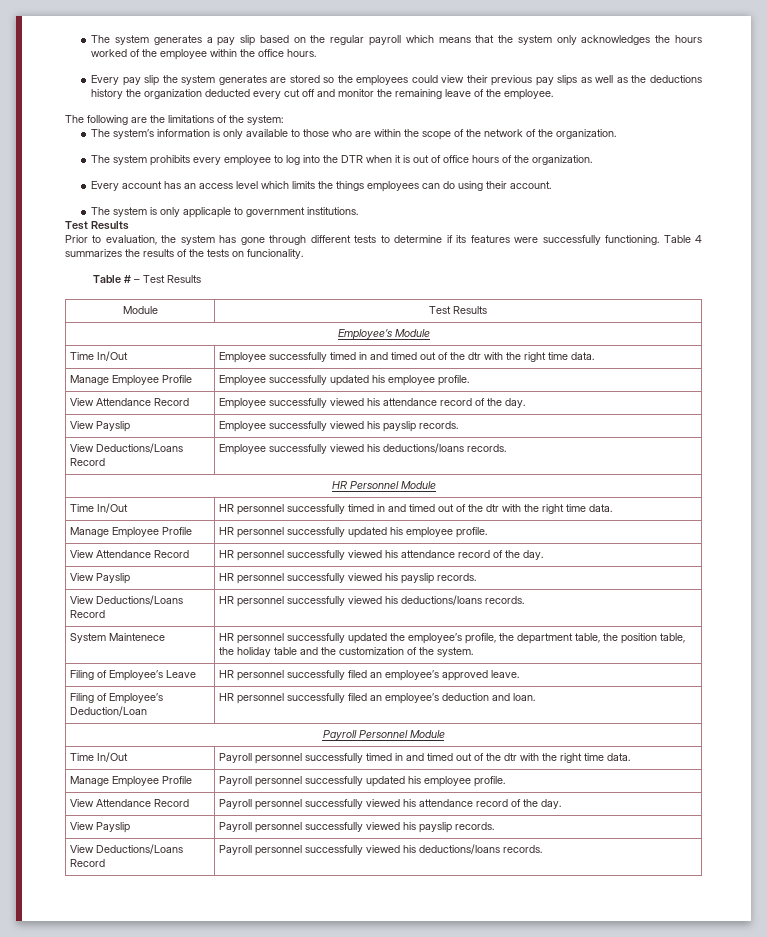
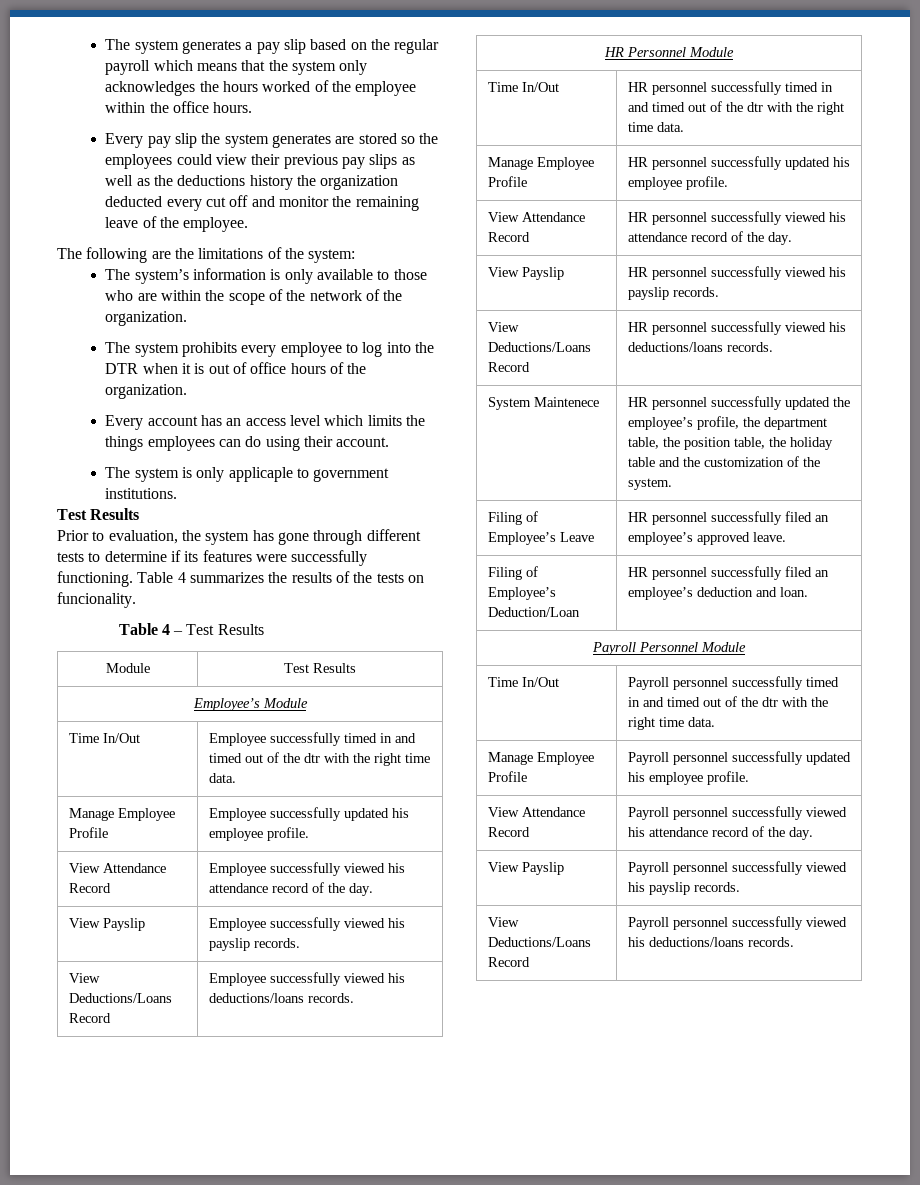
- Table # – Test Results
+ Table 4 – Test Results

